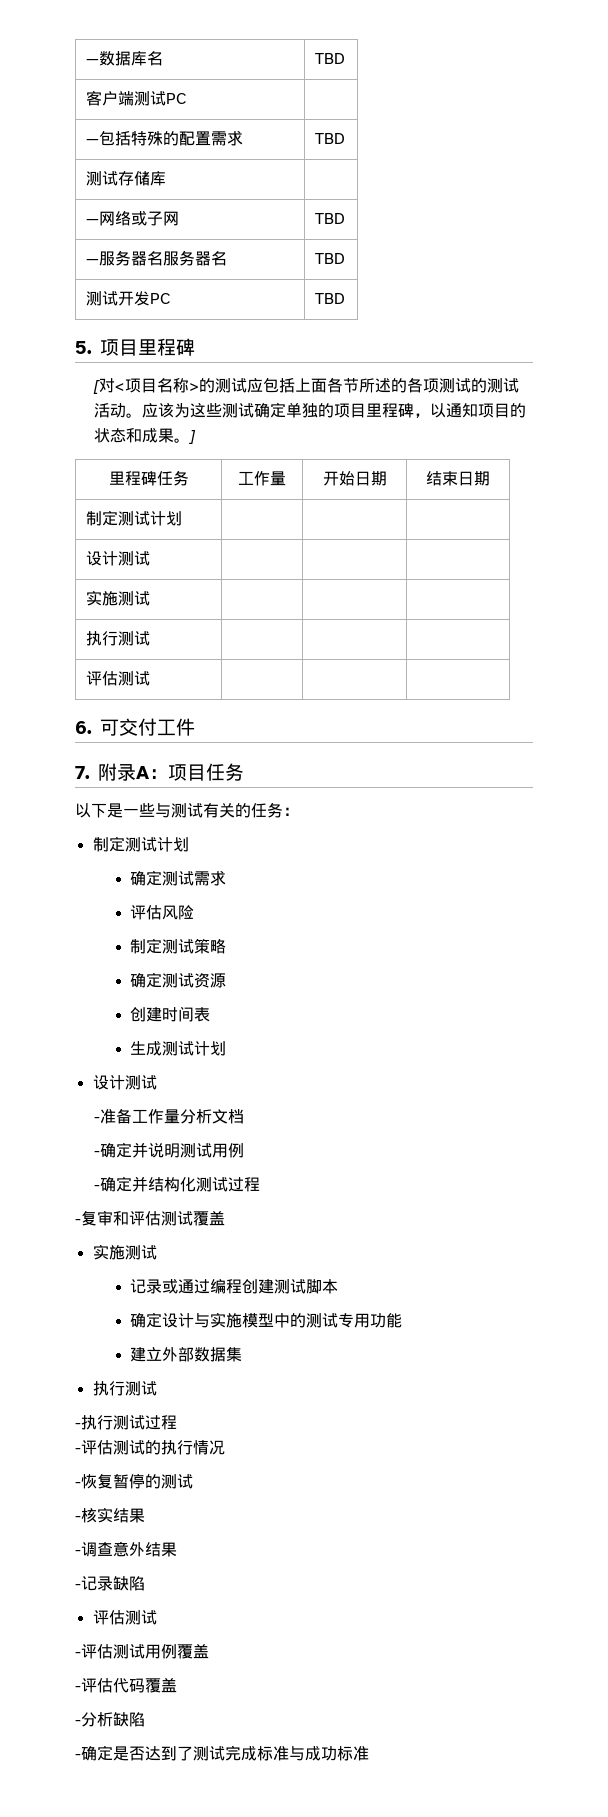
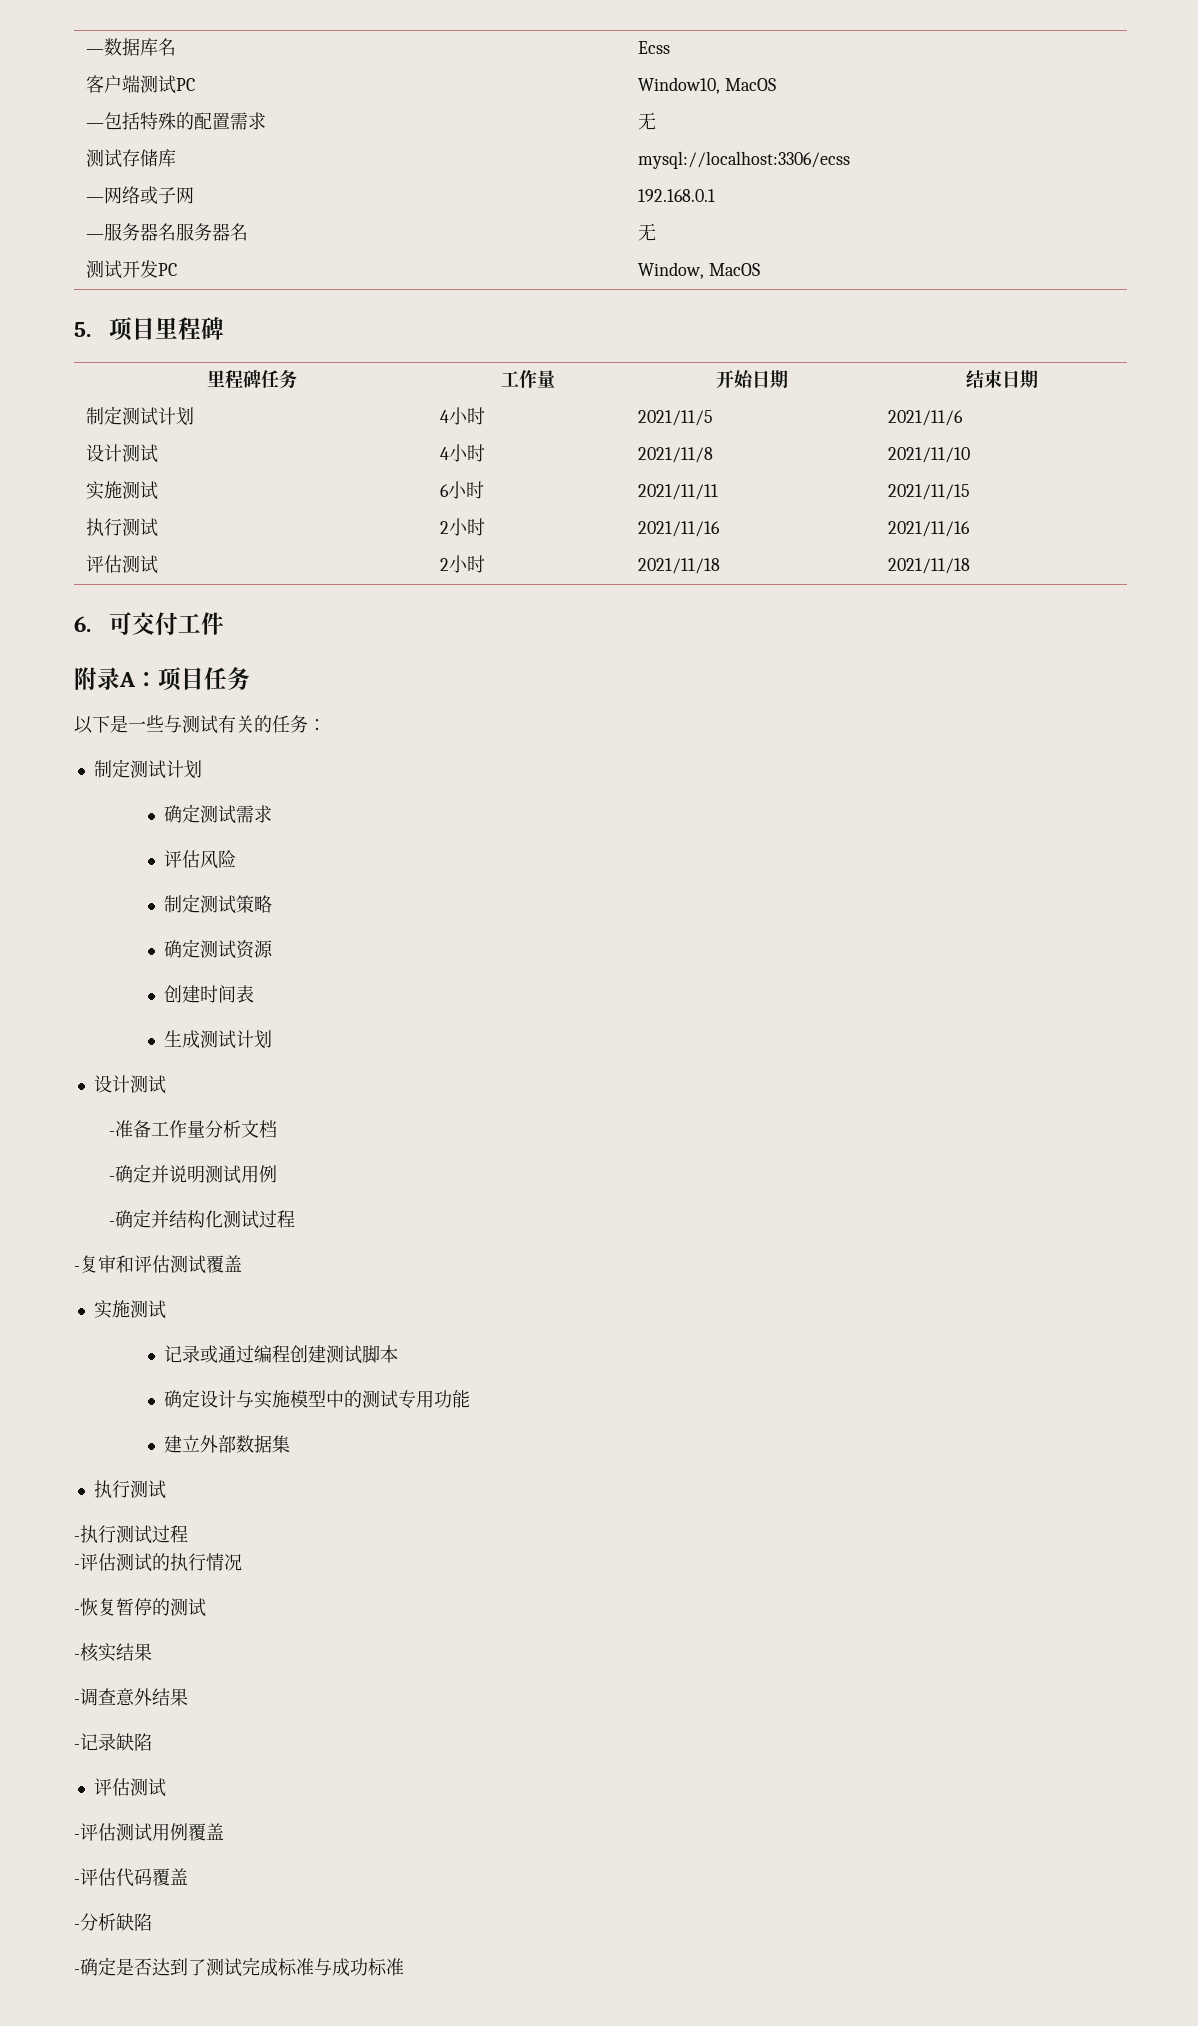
- —数据库名 | TBD
+ —数据库名 | Ecss
- 客户端测试PC |
+ 客户端测试PC | Window10, MacOS
- —包括特殊的配置需求 | TBD
+ —包括特殊的配置需求 | 无
- 测试存储库 |
+ 测试存储库 | mysql://localhost:3306/ecss
- —网络或子网 | TBD
+ —网络或子网 | 192.168.0.1
- —服务器名服务器名 | TBD
+ —服务器名服务器名 | 无
- 测试开发PC | TBD
+ 测试开发PC | Window, MacOS
- [对<项目名称>的测试应包括上面各节所述的各项测试的测试活动。应该为这些测试确定单独的项目里程碑，以通知项目的状态和成果。]
- 制定测试计划 | | |
- 设计测试 | | |
- 实施测试 | | |
- 执行测试 | | |
- 评估测试 | | |
+ 制定测试计划 | 4小时 | 2021/11/5 | 2021/11/6
+ 设计测试 | 4小时 | 2021/11/8 | 2021/11/10
+ 实施测试 | 6小时 | 2021/11/11 | 2021/11/15
+ 执行测试 | 2小时 | 2021/11/16 | 2021/11/16
+ 评估测试 | 2小时 | 2021/11/18 | 2021/11/18
- 7.附录A：项目任务
+ 附录A：项目任务

